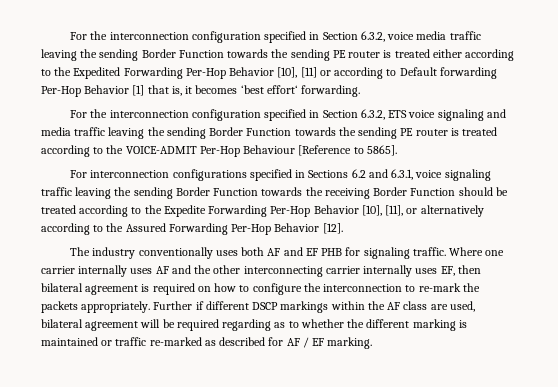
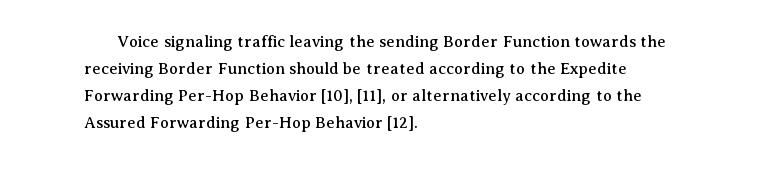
- For the interconnection configuration specified in Section 6.3.2, voice media traffic leaving the sending Border Function towards the sending PE router is treated either according to the Expedited Forwarding Per-Hop Behavior [10], [11] or according to Default forwarding Per-Hop Behavior [1] that is, it becomes ‘best effort‘ forwarding.
- For the interconnection configuration specified in Section 6.3.2, ETS voice signaling and media traffic leaving the sending Border Function towards the sending PE router is treated according to the VOICE-ADMIT Per-Hop Behaviour [Reference to 5865].
- For interconnection configurations specified in Sections 6.2 and 6.3.1, voice signaling traffic leaving the sending Border Function towards the receiving Border Function should be treated according to the Expedite Forwarding Per-Hop Behavior [10], [11], or alternatively according to the Assured Forwarding Per-Hop Behavior [12].
+ Voice signaling traffic leaving the sending Border Function towards the receiving Border Function should be treated according to the Expedite Forwarding Per-Hop Behavior [10], [11], or alternatively according to the Assured Forwarding Per-Hop Behavior [12].
- The industry conventionally uses both AF and EF PHB for signaling traffic. Where one carrier internally uses AF and the other interconnecting carrier internally uses EF, then bilateral agreement is required on how to configure the interconnection to re-mark the packets appropriately. Further if different DSCP markings within the AF class are used, bilateral agreement will be required regarding as to whether the different marking is maintained or traffic re-marked as described for AF / EF marking.

